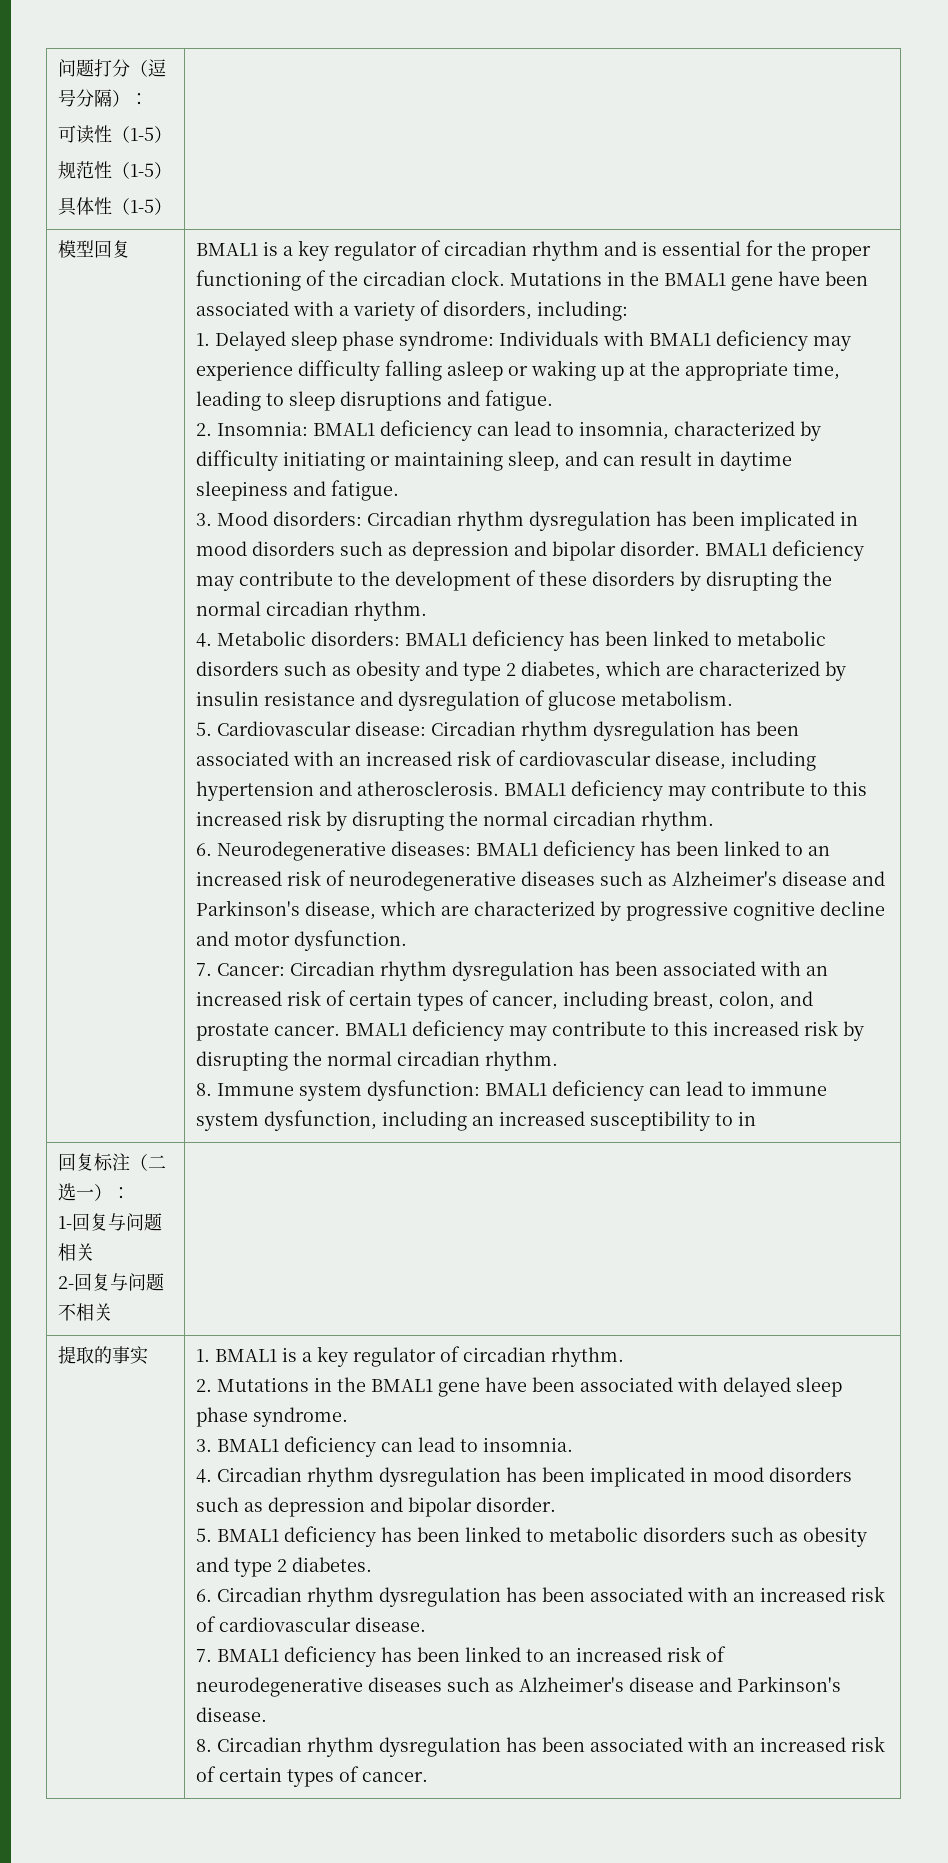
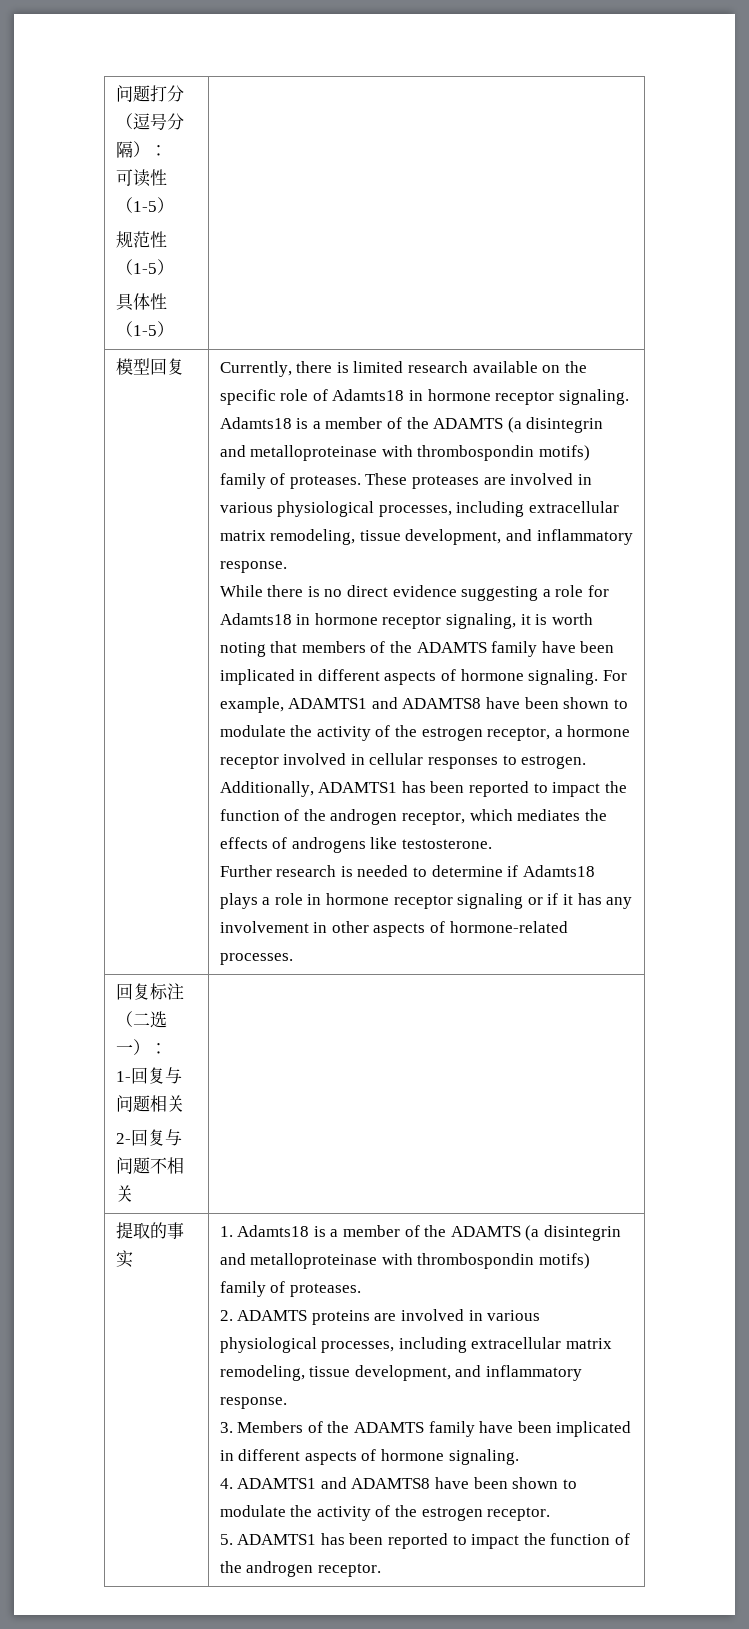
- BMAL1 is a key regulator of circadian rhythm and is essential for the proper functioning of the circadian clock. Mutations in the BMAL1 gene have been associated with a variety of disorders, including:
- 1. Delayed sleep phase syndrome: Individuals with BMAL1 deficiency may experience difficulty falling asleep or waking up at the appropriate time, leading to sleep disruptions and fatigue.
- 2. Insomnia: BMAL1 deficiency can lead to insomnia, characterized by difficulty initiating or maintaining sleep, and can result in daytime sleepiness and fatigue.
- 3. Mood disorders: Circadian rhythm dysregulation has been implicated in mood disorders such as depression and bipolar disorder. BMAL1 deficiency may contribute to the development of these disorders by disrupting the normal circadian rhythm.
- 4. Metabolic disorders: BMAL1 deficiency has been linked to metabolic disorders such as obesity and type 2 diabetes, which are characterized by insulin resistance and dysregulation of glucose metabolism.
- 5. Cardiovascular disease: Circadian rhythm dysregulation has been associated with an increased risk of cardiovascular disease, including hypertension and atherosclerosis. BMAL1 deficiency may contribute to this increased risk by disrupting the normal circadian rhythm.
- 6. Neurodegenerative diseases: BMAL1 deficiency has been linked to an increased risk of neurodegenerative diseases such as Alzheimer's disease and Parkinson's disease, which are characterized by progressive cognitive decline and motor dysfunction.
- 7. Cancer: Circadian rhythm dysregulation has been associated with an increased risk of certain types of cancer, including breast, colon, and prostate cancer. BMAL1 deficiency may contribute to this increased risk by disrupting the normal circadian rhythm.
- 8. Immune system dysfunction: BMAL1 deficiency can lead to immune system dysfunction, including an increased susceptibility to in
+ Currently, there is limited research available on the specific role of Adamts18 in hormone receptor signaling. Adamts18 is a member of the ADAMTS (a disintegrin and metalloproteinase with thrombospondin motifs) family of proteases. These proteases are involved in various physiological processes, including extracellular matrix remodeling, tissue development, and inflammatory response.
+ While there is no direct evidence suggesting a role for Adamts18 in hormone receptor signaling, it is worth noting that members of the ADAMTS family have been implicated in different aspects of hormone signaling. For example, ADAMTS1 and ADAMTS8 have been shown to modulate the activity of the estrogen receptor, a hormone receptor involved in cellular responses to estrogen. Additionally, ADAMTS1 has been reported to impact the function of the androgen receptor, which mediates the effects of androgens like testosterone.
+ Further research is needed to determine if Adamts18 plays a role in hormone receptor signaling or if it has any involvement in other aspects of hormone-related processes.
- 1. BMAL1 is a key regulator of circadian rhythm.
- 2. Mutations in the BMAL1 gene have been associated with delayed sleep phase syndrome.
- 3. BMAL1 deficiency can lead to insomnia.
- 4. Circadian rhythm dysregulation has been implicated in mood disorders such as depression and bipolar disorder.
- 5. BMAL1 deficiency has been linked to metabolic disorders such as obesity and type 2 diabetes.
- 6. Circadian rhythm dysregulation has been associated with an increased risk of cardiovascular disease.
- 7. BMAL1 deficiency has been linked to an increased risk of neurodegenerative diseases such as Alzheimer's disease and Parkinson's disease.
- 8. Circadian rhythm dysregulation has been associated with an increased risk of certain types of cancer.
+ 1. Adamts18 is a member of the ADAMTS (a disintegrin and metalloproteinase with thrombospondin motifs) family of proteases.
+ 2. ADAMTS proteins are involved in various physiological processes, including extracellular matrix remodeling, tissue development, and inflammatory response.
+ 3. Members of the ADAMTS family have been implicated in different aspects of hormone signaling.
+ 4. ADAMTS1 and ADAMTS8 have been shown to modulate the activity of the estrogen receptor.
+ 5. ADAMTS1 has been reported to impact the function of the androgen receptor.

